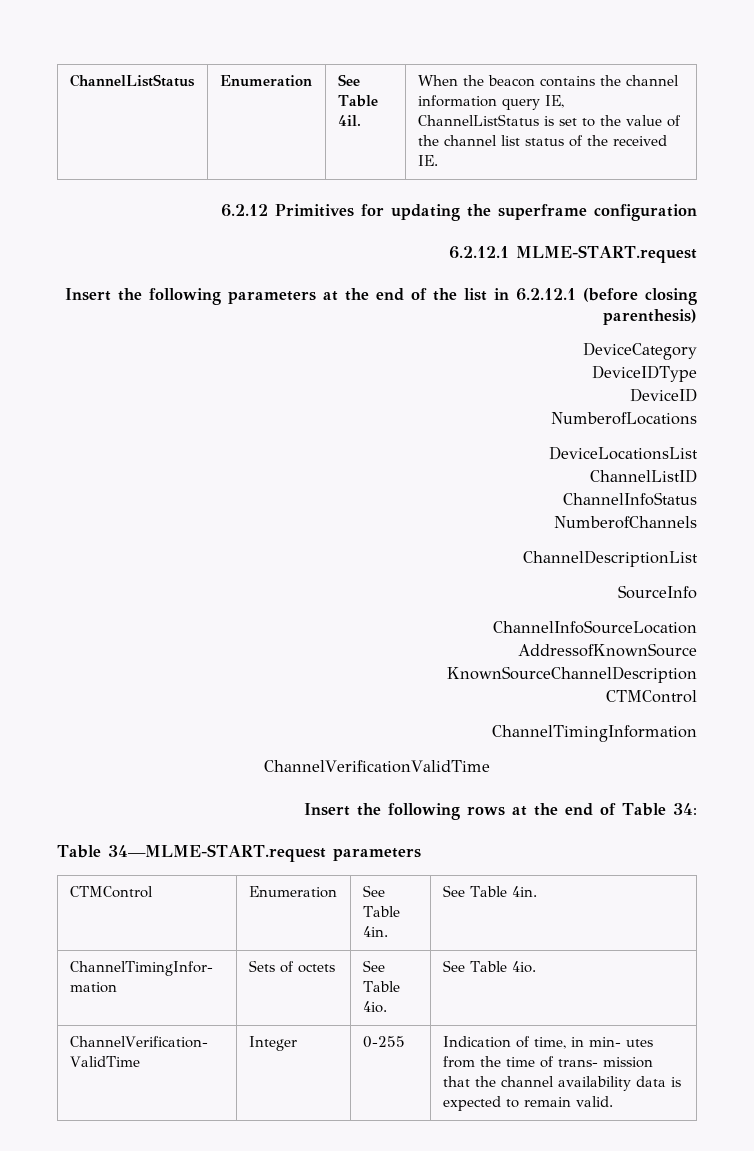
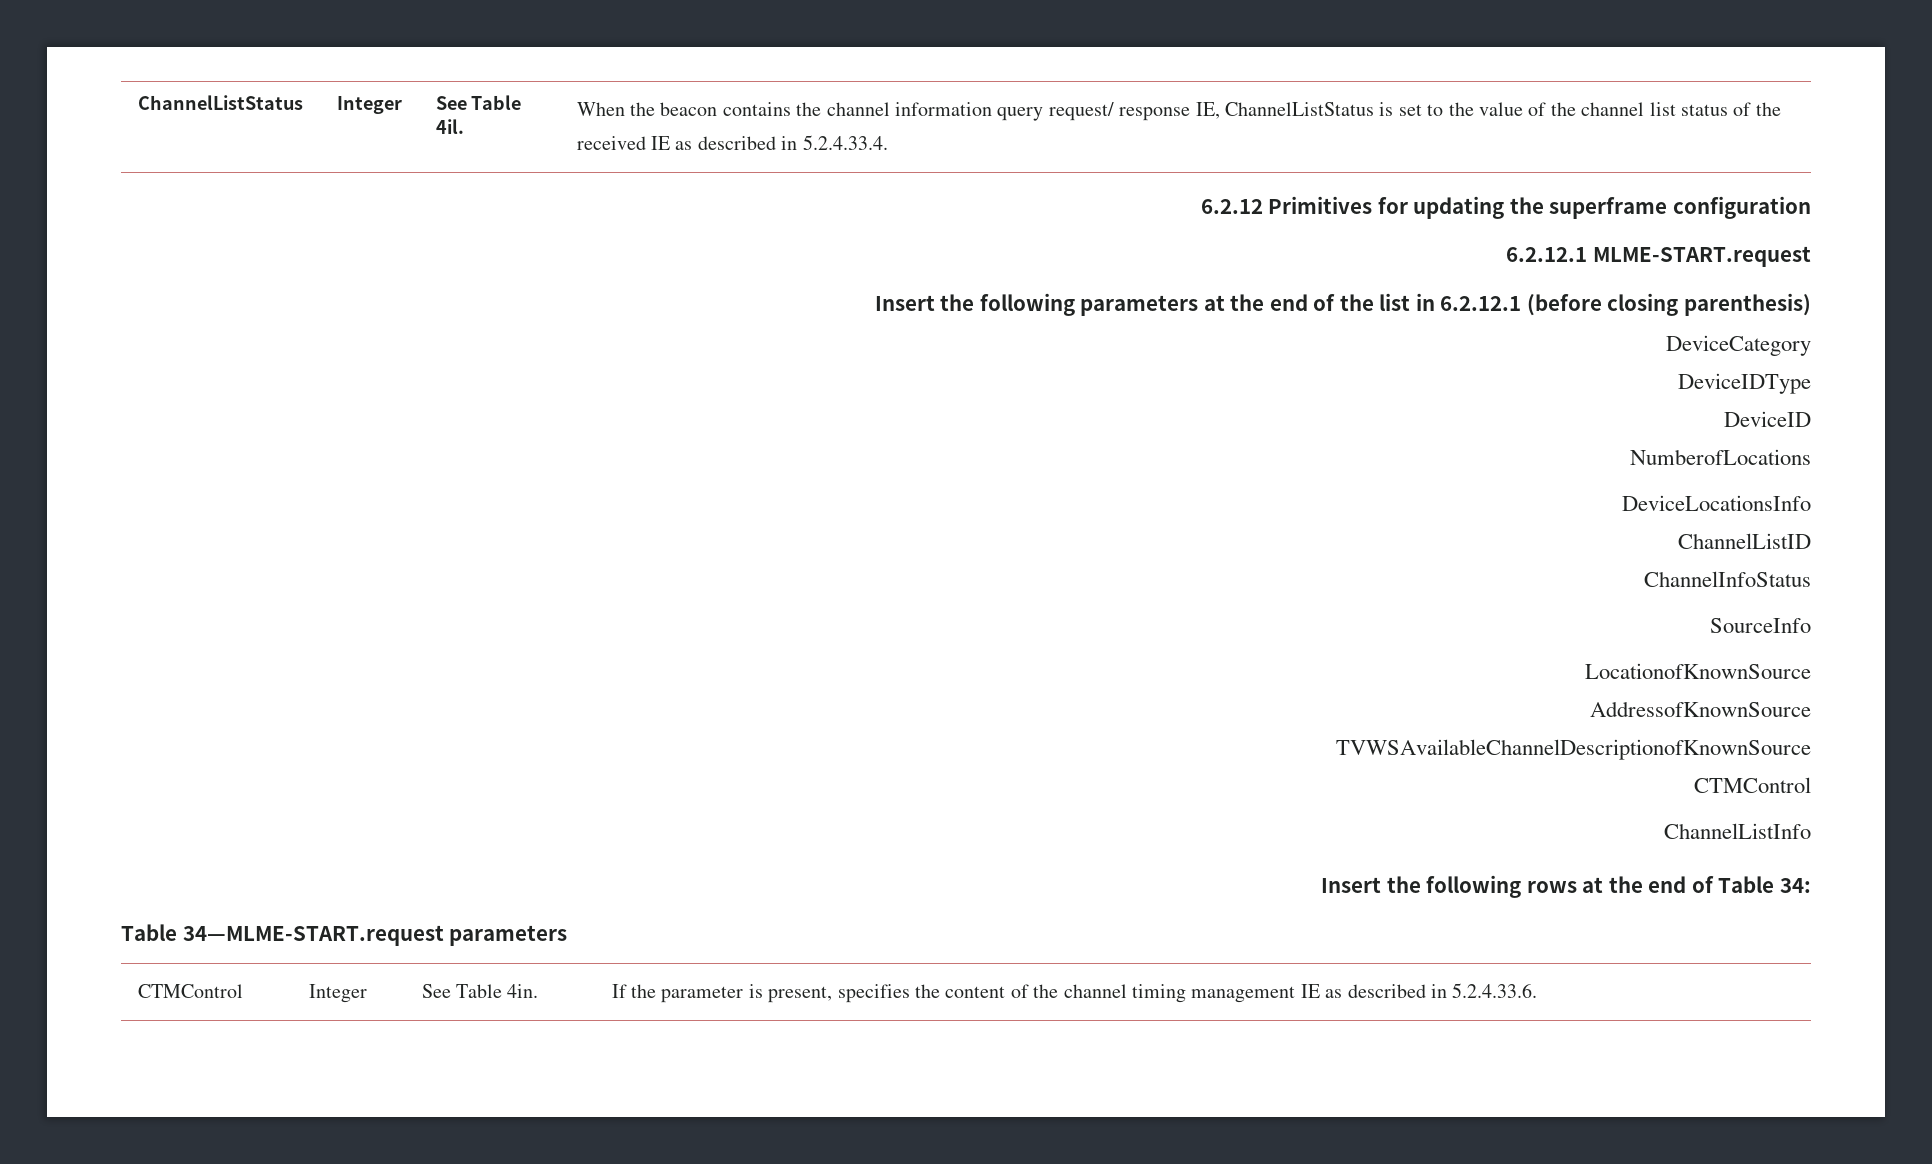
- ChannelListStatus | Enumeration | See Table 4il. | When the beacon contains the channel information query IE, ChannelListStatus is set to the value of the channel list status of the received IE.
+ ChannelListStatus | Integer | See Table 4il. | When the beacon contains the channel information query request/ response IE, ChannelListStatus is set to the value of the channel list status of the received IE as described in 5.2.4.33.4.
- DeviceLocationsList
+ DeviceLocationsInfo
- NumberofChannels
- ChannelDescriptionList
- ChannelInfoSourceLocation
+ LocationofKnownSource
- KnownSourceChannelDescription
+ TVWSAvailableChannelDescriptionofKnownSource
- ChannelTimingInformation
- ChannelVerificationValidTime
+ ChannelListInfo
- CTMControl | Enumeration | See Table 4in. | See Table 4in.
- ChannelTimingInfor- mation | Sets of octets | See Table 4io. | See Table 4io.
- ChannelVerification- ValidTime | Integer | 0-255 | Indication of time, in min- utes from the time of trans- mission that the channel availability data is expected to remain valid.
+ CTMControl | Integer | See Table 4in. | If the parameter is present, specifies the content of the channel timing management IE as described in 5.2.4.33.6.

